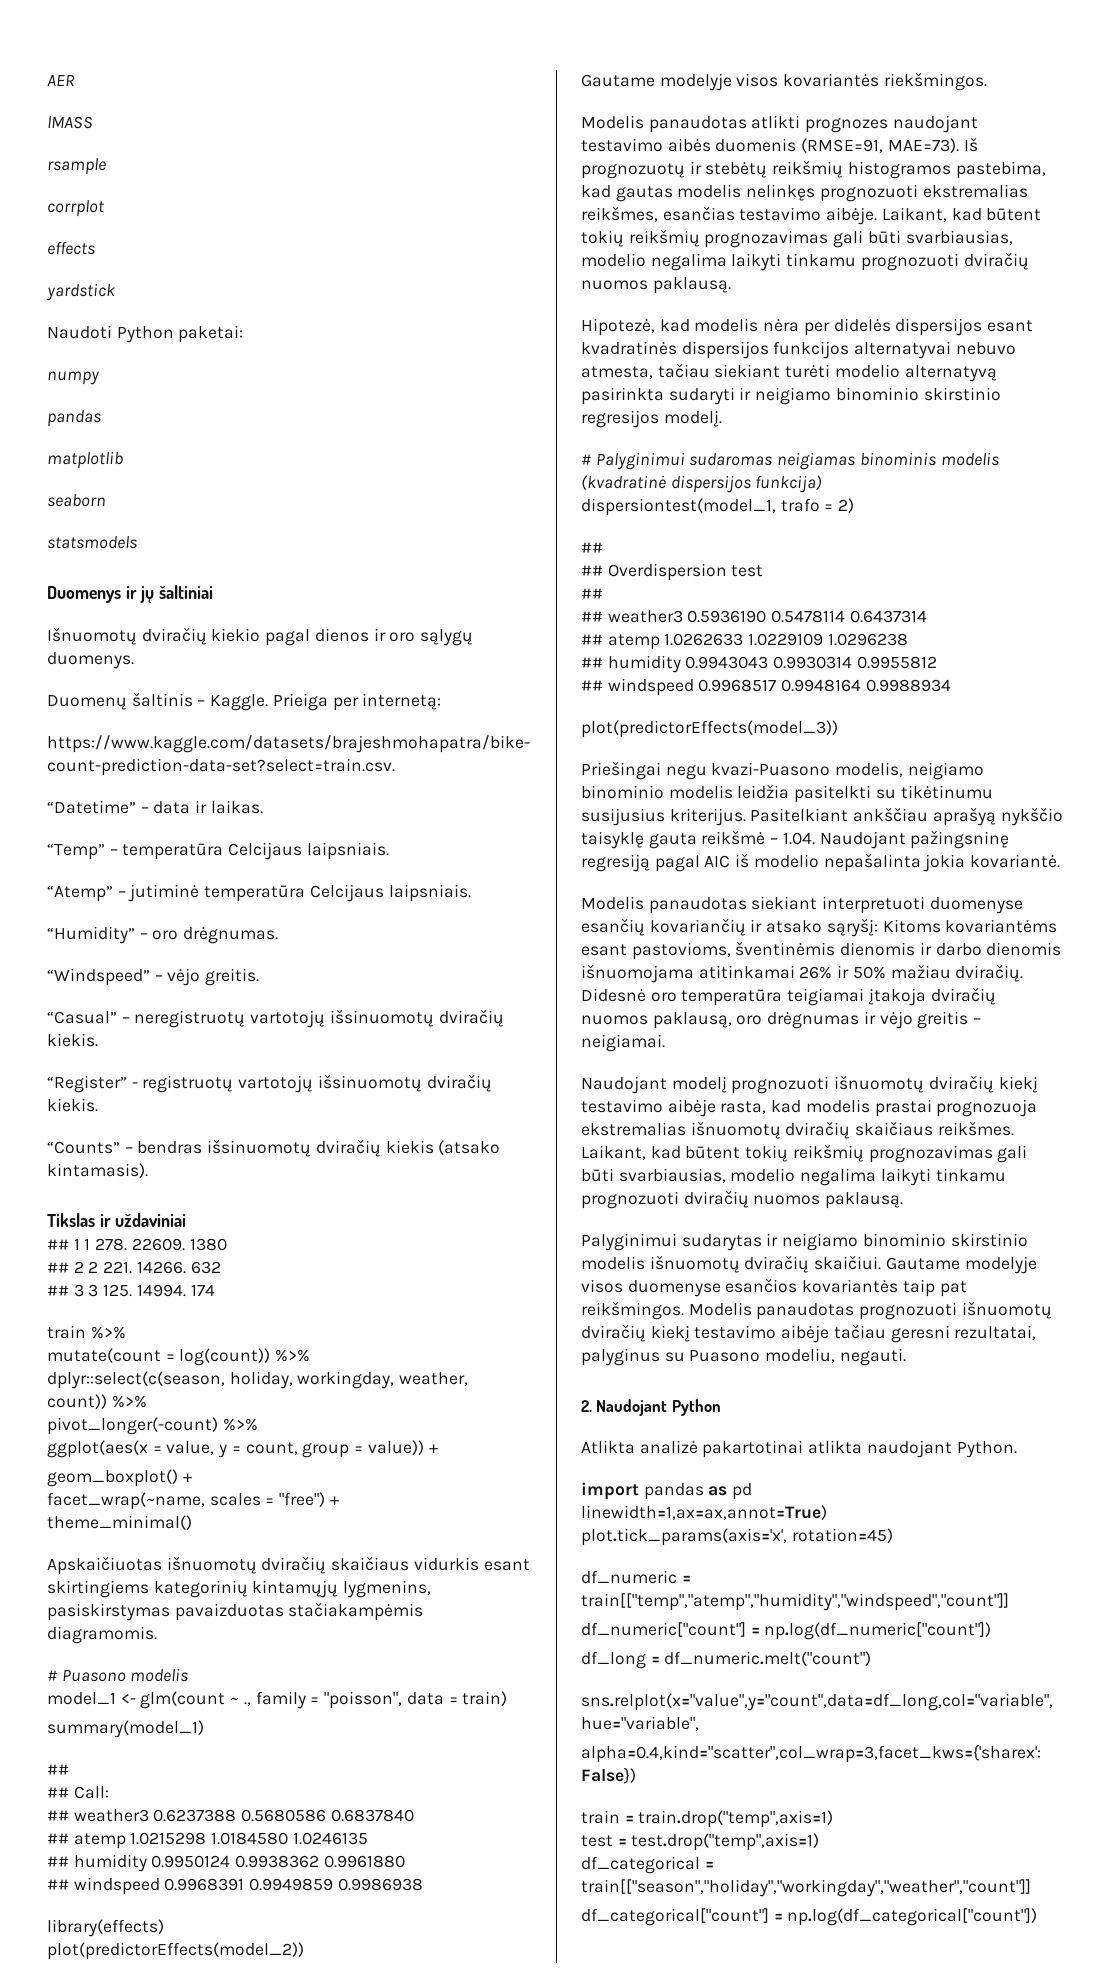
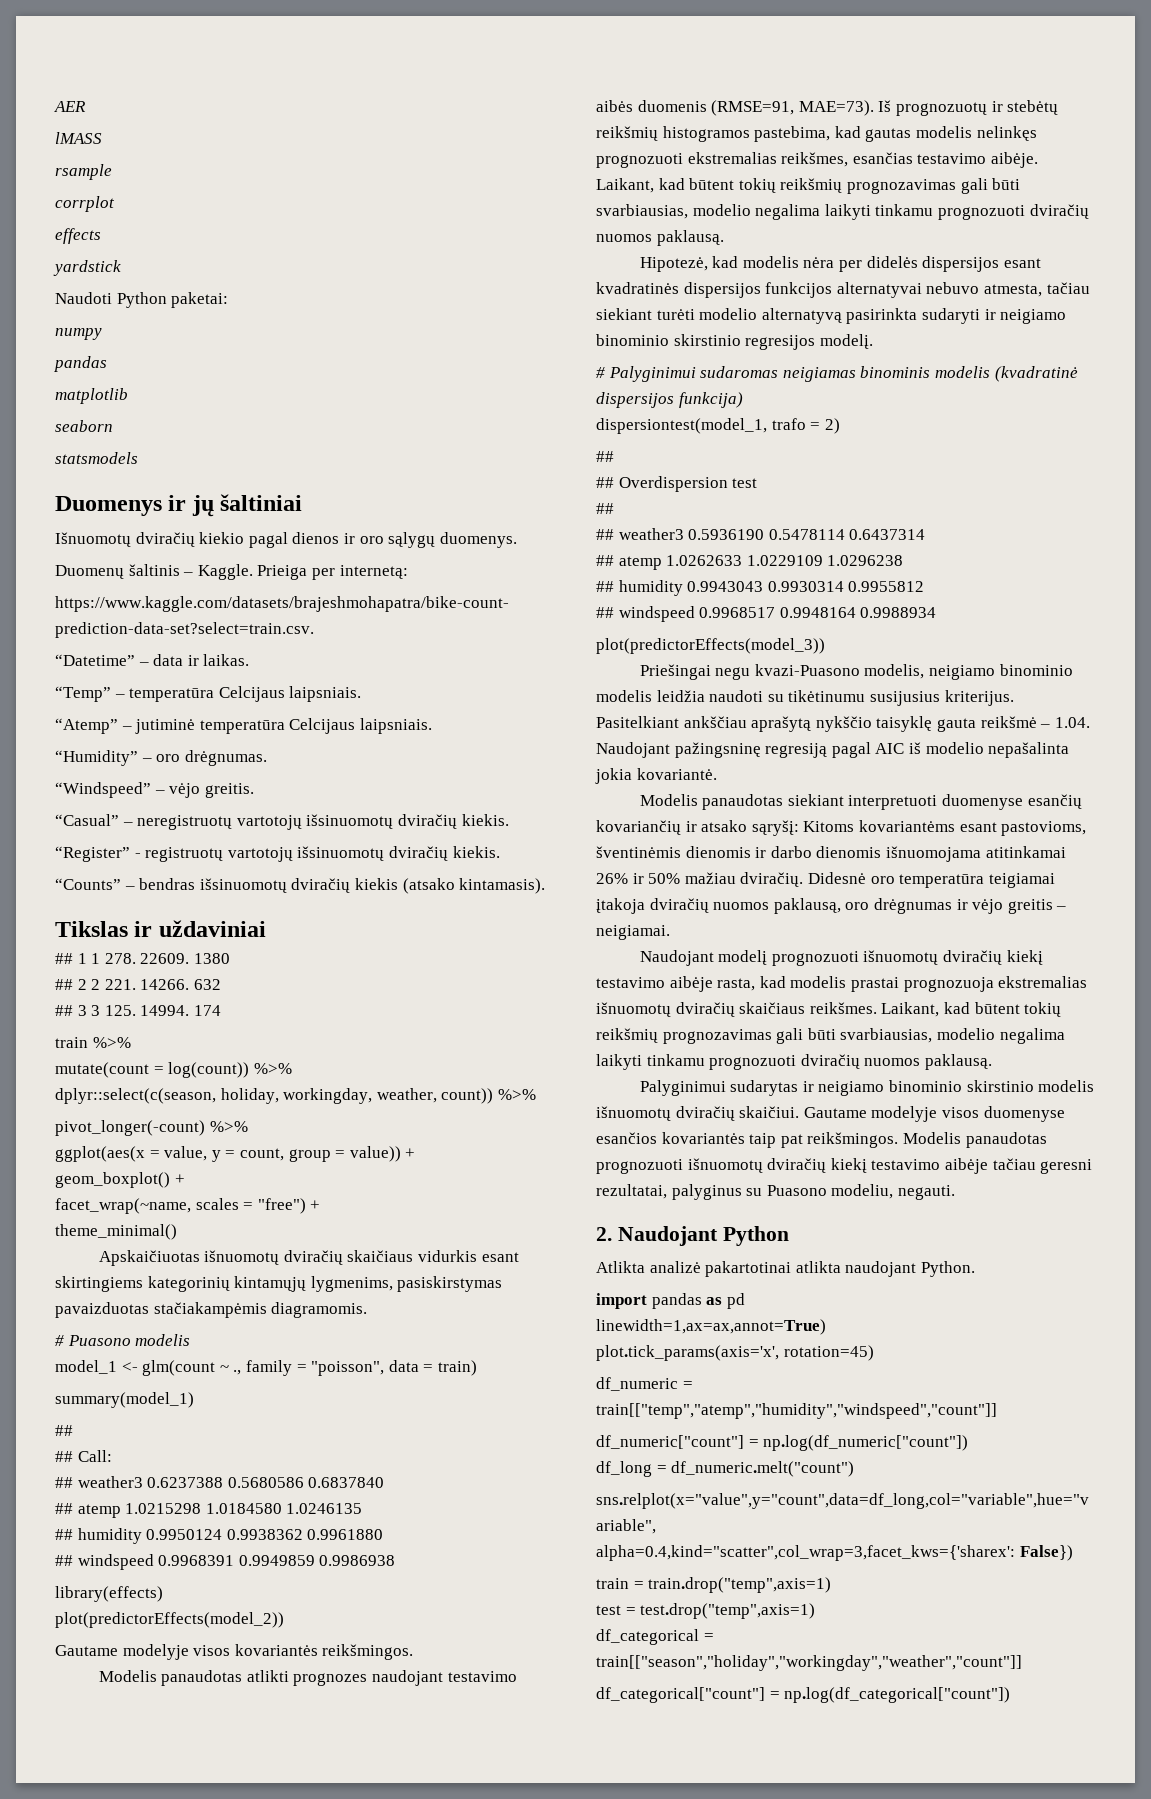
- Apskaičiuotas išnuomotų dviračių skaičiaus vidurkis esant skirtingiems kategorinių kintamųjų lygmenins, pasiskirstymas pavaizduotas stačiakampėmis diagramomis.
+ Apskaičiuotas išnuomotų dviračių skaičiaus vidurkis esant skirtingiems kategorinių kintamųjų lygmenims, pasiskirstymas pavaizduotas stačiakampėmis diagramomis.
- Gautame modelyje visos kovariantės riekšmingos.
+ Gautame modelyje visos kovariantės reikšmingos.
- Priešingai negu kvazi-Puasono modelis, neigiamo binominio modelis leidžia pasitelkti su tikėtinumu susijusius kriterijus.
+ Priešingai negu kvazi-Puasono modelis, neigiamo binominio modelis leidžia naudoti su tikėtinumu susijusius kriterijus.
- Pasitelkiant ankščiau aprašyą nykščio taisyklę gauta reikšmė – 1.04. Naudojant pažingsninę regresiją pagal AIC iš modelio nepašalinta jokia kovariantė.
+ Pasitelkiant ankščiau aprašytą nykščio taisyklę gauta reikšmė – 1.04. Naudojant pažingsninę regresiją pagal AIC iš modelio nepašalinta jokia kovariantė.

